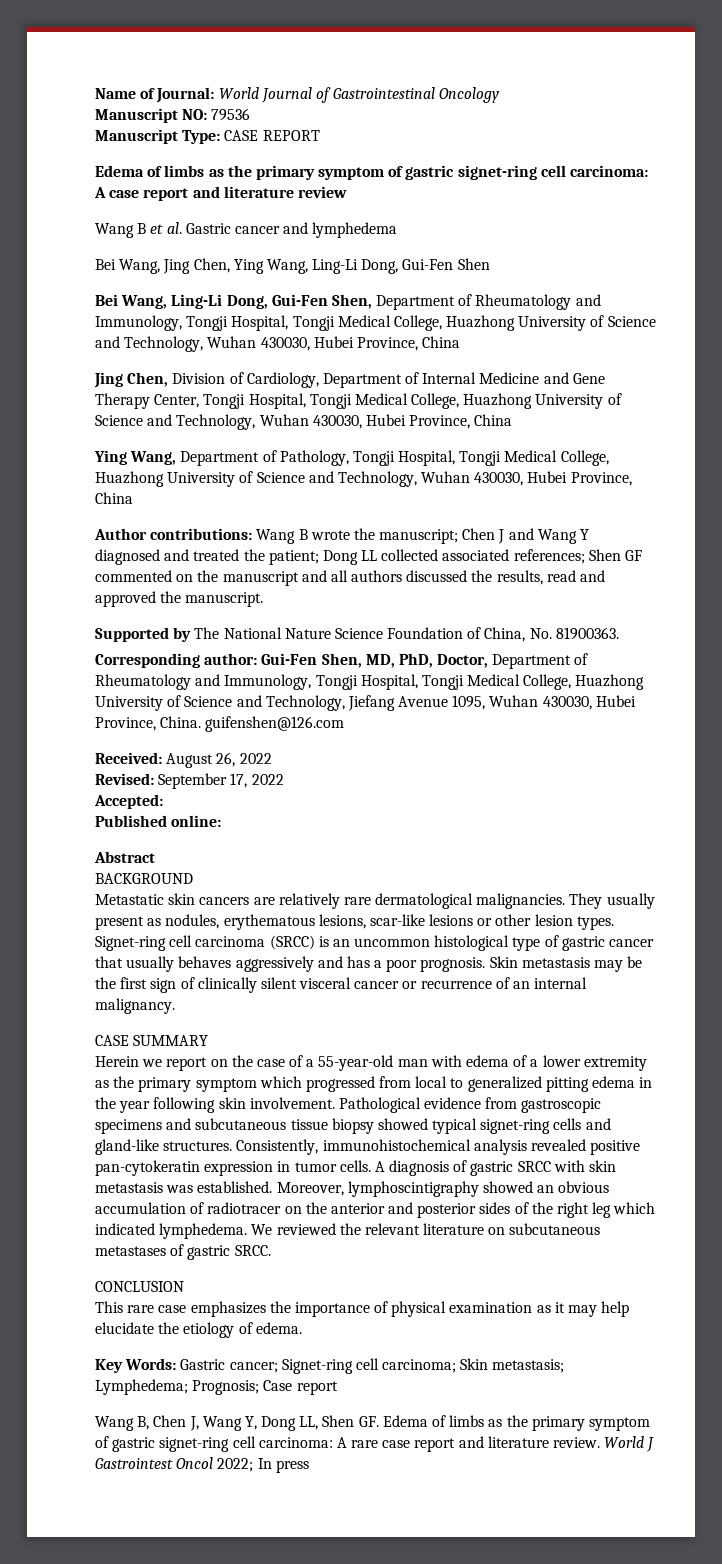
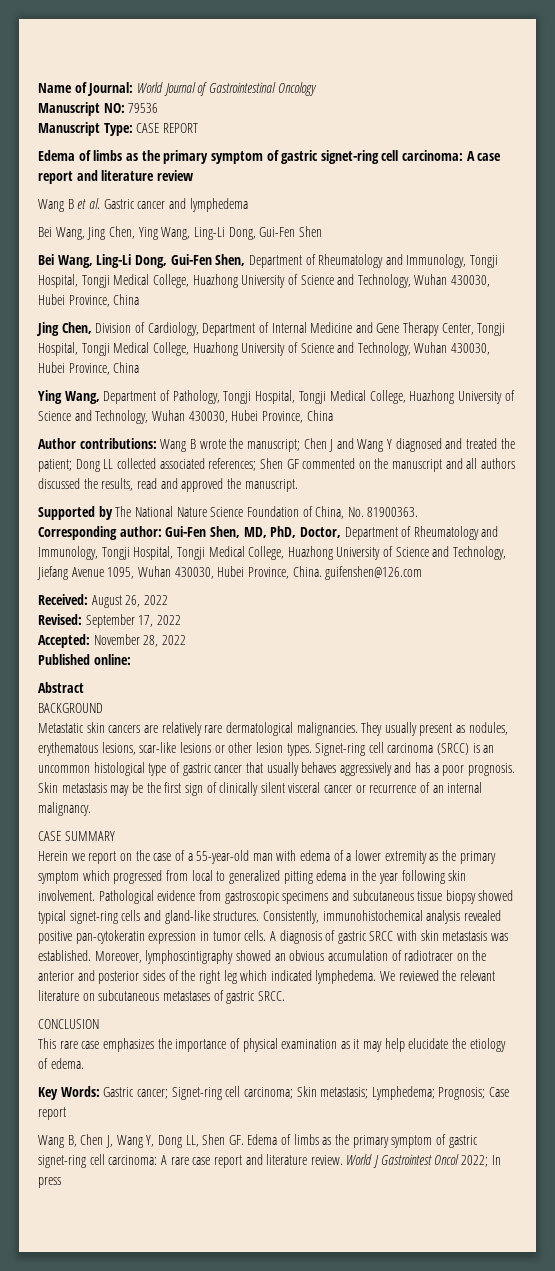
- Accepted:
+ Accepted: November 28, 2022

